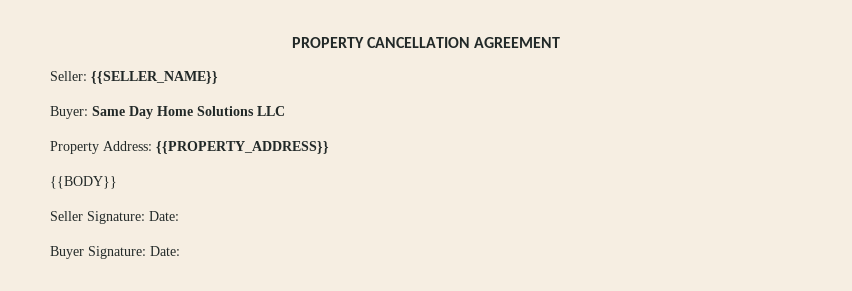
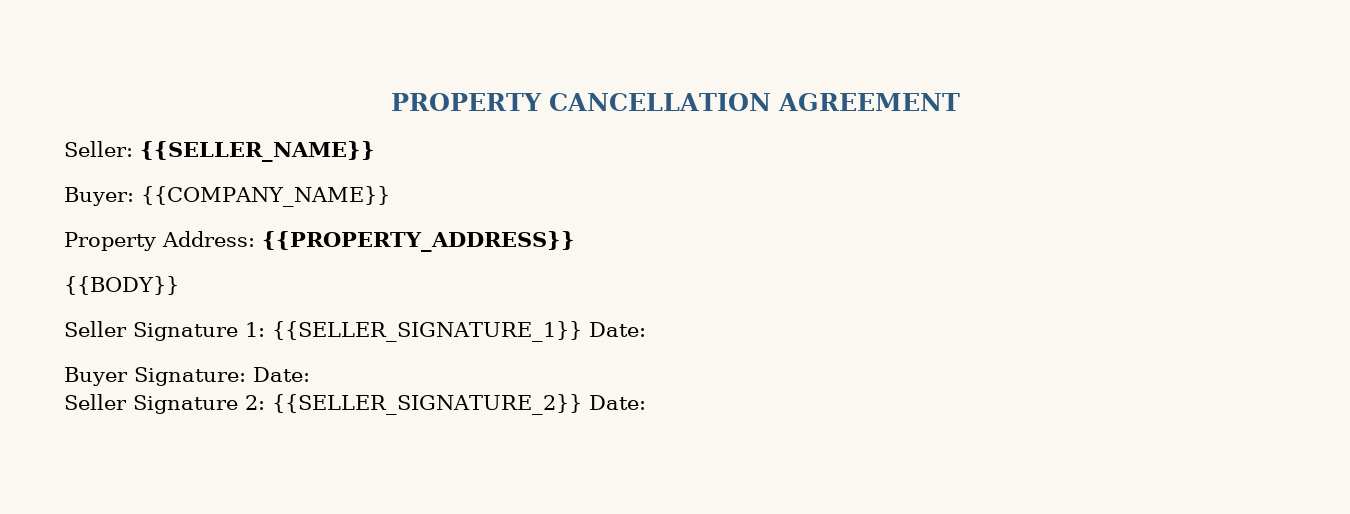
- Buyer: Same Day Home Solutions LLC
+ Buyer: {{COMPANY_NAME}}
- Seller Signature: Date:
+ Seller Signature 1: {{SELLER_SIGNATURE_1}} Date:
+ Seller Signature 2: {{SELLER_SIGNATURE_2}} Date:

